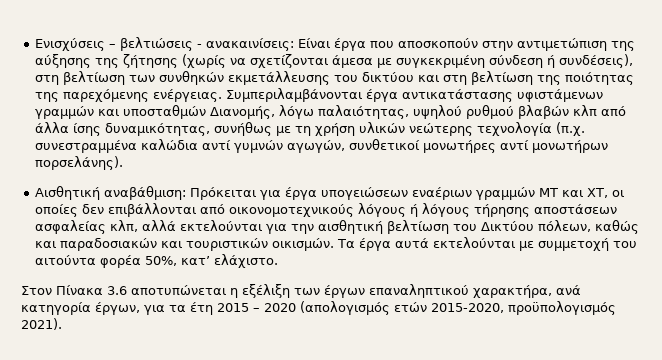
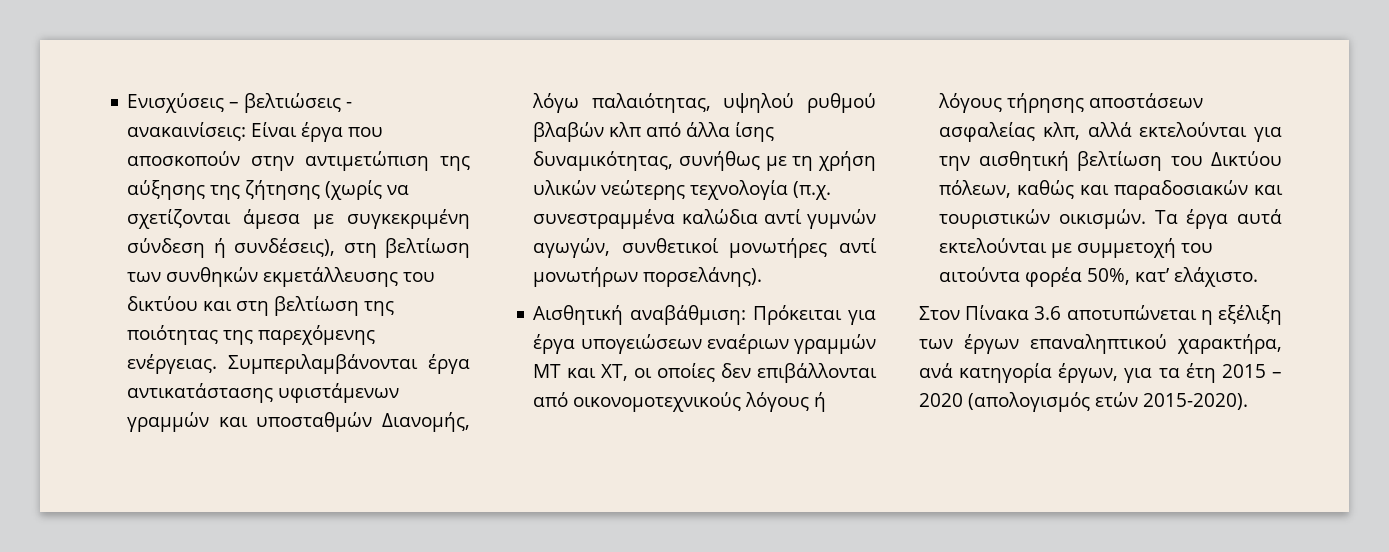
- Στον Πίνακα 3.6 αποτυπώνεται η εξέλιξη των έργων επαναληπτικού χαρακτήρα, ανά κατηγορία έργων, για τα έτη 2015 – 2020 (απολογισμός ετών 2015-2020, προϋπολογισμός 2021).
+ Στον Πίνακα 3.6 αποτυπώνεται η εξέλιξη των έργων επαναληπτικού χαρακτήρα, ανά κατηγορία έργων, για τα έτη 2015 – 2020 (απολογισμός ετών 2015-2020).

